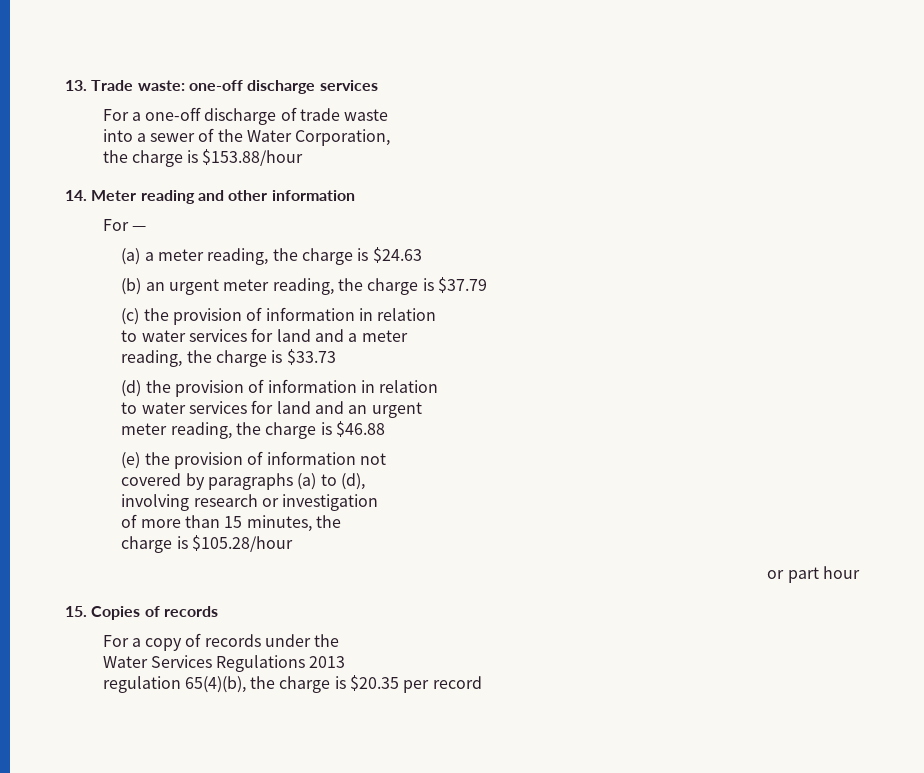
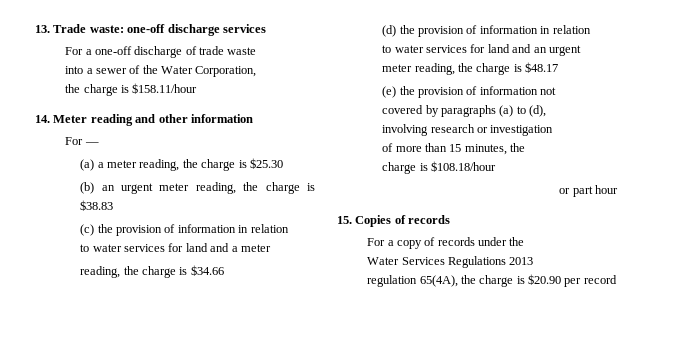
- the charge is $153.88/hour
+ the charge is $158.11/hour
- (a) a meter reading, the charge is $24.63
+ (a) a meter reading, the charge is $25.30
- (b) an urgent meter reading, the charge is $37.79
+ (b) an urgent meter reading, the charge is $38.83
- reading, the charge is $33.73
+ reading, the charge is $34.66
- meter reading, the charge is $46.88
+ meter reading, the charge is $48.17
- charge is $105.28/hour
+ charge is $108.18/hour
- regulation 65(4)(b), the charge is $20.35 per record
+ regulation 65(4A), the charge is $20.90 per record

